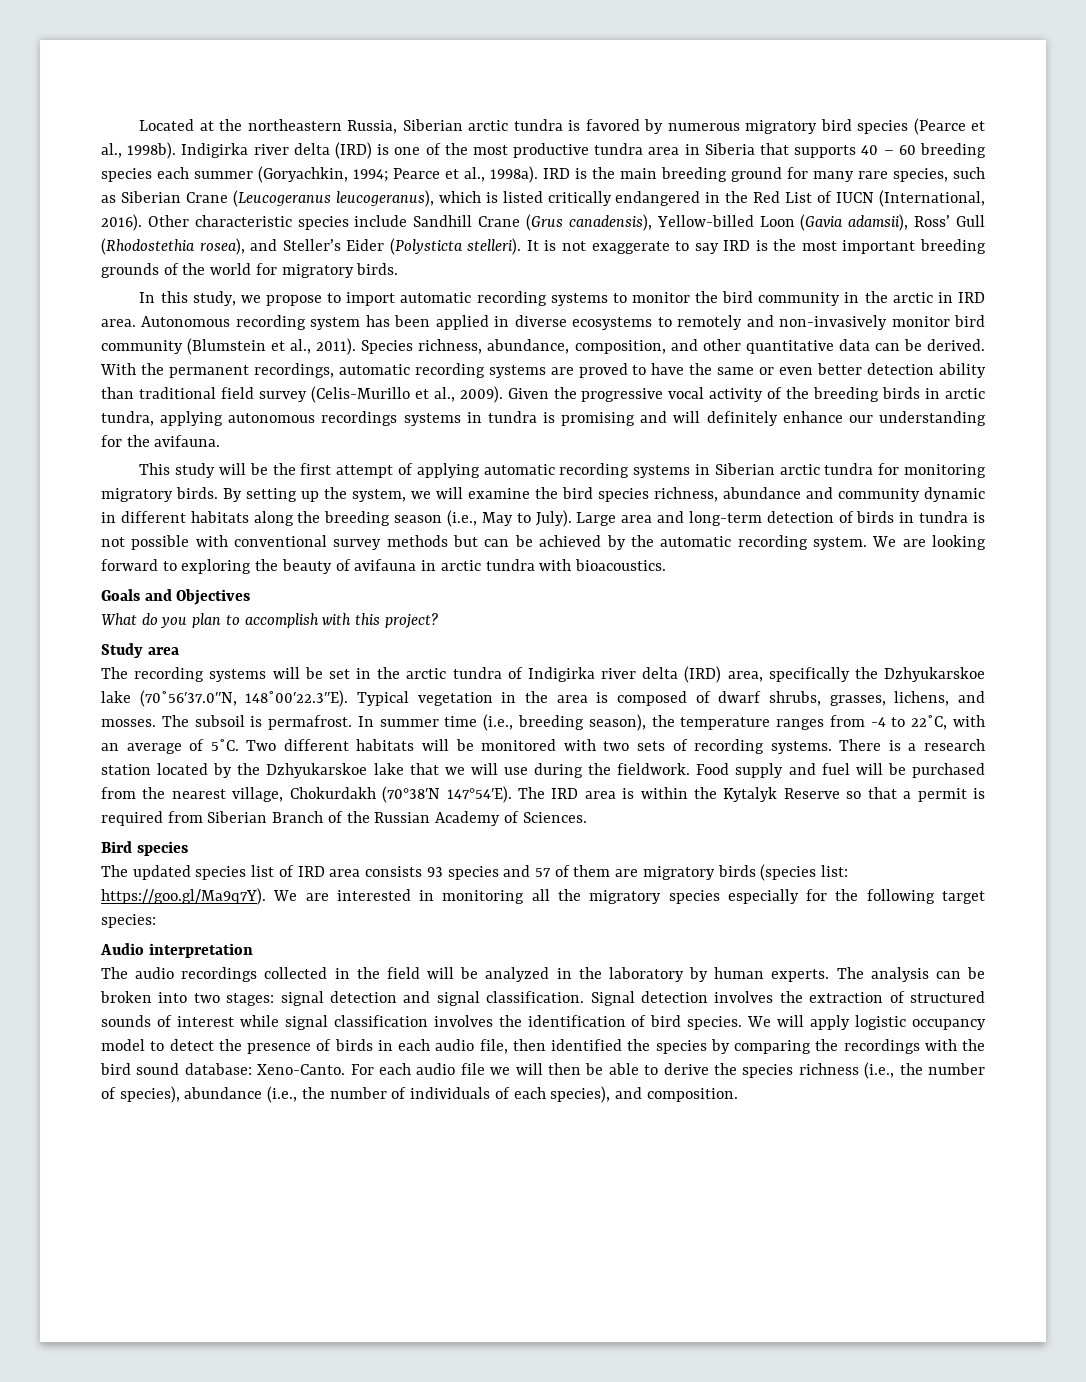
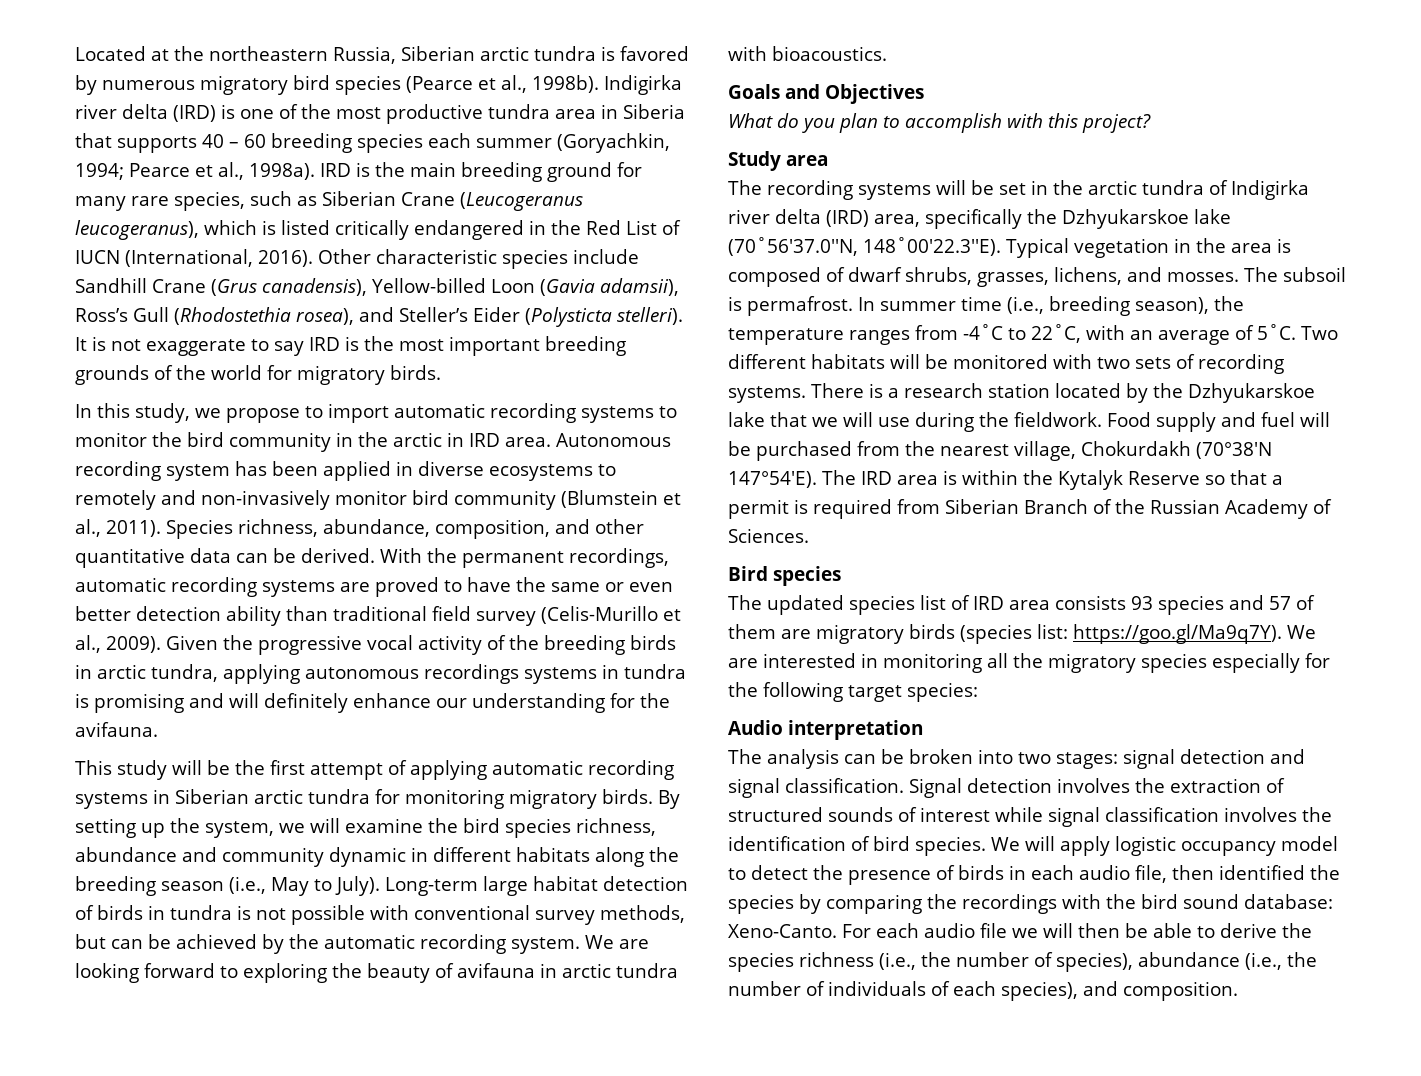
- Other characteristic species include Sandhill Crane (Grus canadensis), Yellow-billed Loon (Gavia adamsii), Ross’ Gull (Rhodostethia rosea), and Steller’s Eider (Polysticta stelleri).
+ Other characteristic species include Sandhill Crane (Grus canadensis), Yellow-billed Loon (Gavia adamsii), Ross’s Gull (Rhodostethia rosea), and Steller’s Eider (Polysticta stelleri).
- Large area and long-term detection of birds in tundra is not possible with conventional survey methods but can be achieved by the automatic recording system.
+ Long-term large habitat detection of birds in tundra is not possible with conventional survey methods, but can be achieved by the automatic recording system.
- In summer time (i.e., breeding season), the temperature ranges from -4 to 22˚C, with an average of 5˚C.
+ In summer time (i.e., breeding season), the temperature ranges from -4˚C to 22˚C, with an average of 5˚C.
- The audio recordings collected in the field will be analyzed in the laboratory by human experts. The analysis can be broken into two stages: signal detection and signal classification.
+ The analysis can be broken into two stages: signal detection and signal classification.

